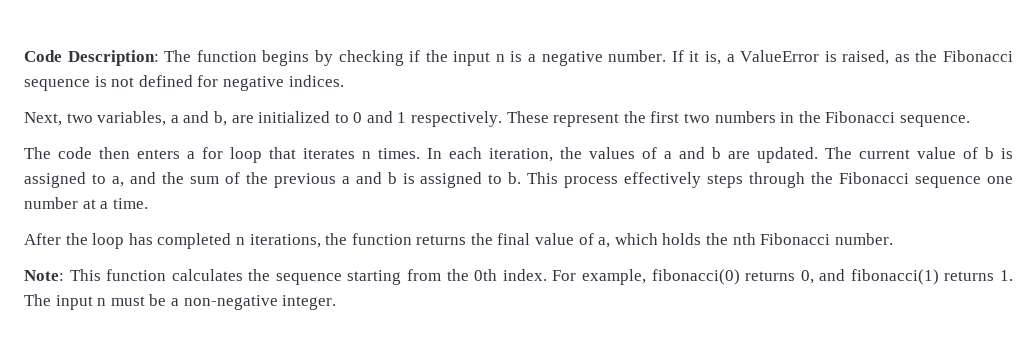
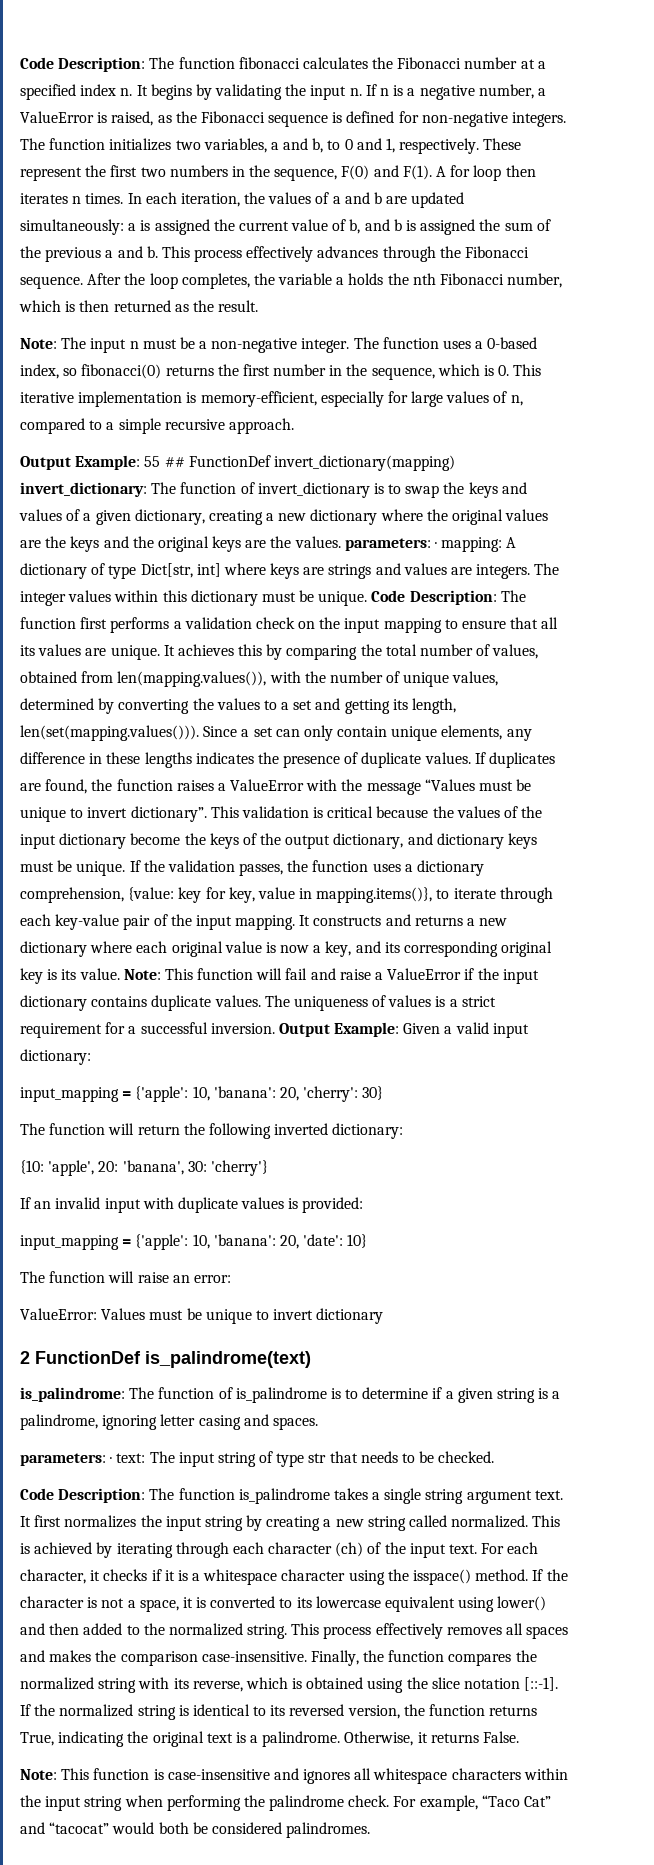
- Code Description: The function begins by checking if the input n is a negative number. If it is, a ValueError is raised, as the Fibonacci sequence is not defined for negative indices.
- Next, two variables, a and b, are initialized to 0 and 1 respectively.
+ Code Description: The function fibonacci calculates the Fibonacci number at a specified index n. It begins by validating the input n. If n is a negative number, a ValueError is raised, as the Fibonacci sequence is defined for non-negative integers. The function initializes two variables, a and b, to 0 and 1, respectively.
- These represent the first two numbers in the Fibonacci sequence.
- The code then enters a for loop that iterates n times.
+ These represent the first two numbers in the sequence, F(0) and F(1). A for loop then iterates n times.
- In each iteration, the values of a and b are updated. The current value of b is assigned to a, and the sum of the previous a and b is assigned to b.
+ In each iteration, the values of a and b are updated simultaneously: a is assigned the current value of b, and b is assigned the sum of the previous a and b.
- This process effectively steps through the Fibonacci sequence one number at a time.
- After the loop has completed n iterations, the function returns the final value of a, which holds the nth Fibonacci number.
- Note: This function calculates the sequence starting from the 0th index. For example, fibonacci(0) returns 0, and fibonacci(1) returns 1. The input n must be a non-negative integer.
+ This process effectively advances through the Fibonacci sequence. After the loop completes, the variable a holds the nth Fibonacci number, which is then returned as the result.
+ Note: The input n must be a non-negative integer.
+ The function uses a 0-based index, so fibonacci(0) returns the first number in the sequence, which is 0. This iterative implementation is memory-efficient, especially for large values of n, compared to a simple recursive approach.
+ Output Example: 55 ## FunctionDef invert_dictionary(mapping) invert_dictionary: The function of invert_dictionary is to swap the keys and values of a given dictionary, creating a new dictionary where the original values are the keys and the original keys are the values. parameters: · mapping: A dictionary of type Dict[str, int] where keys are strings and values are integers. The integer values within this dictionary must be unique. Code Description: The function first performs a validation check on the input mapping to ensure that all its values are unique. It achieves this by comparing the total number of values, obtained from len(mapping.values()), with the number of unique values, determined by converting the values to a set and getting its length, len(set(mapping.values())). Since a set can only contain unique elements, any difference in these lengths indicates the presence of duplicate values. If duplicates are found, the function raises a ValueError with the message “Values must be unique to invert dictionary”. This validation is critical because the values of the input dictionary become the keys of the output dictionary, and dictionary keys must be unique. If the validation passes, the function uses a dictionary comprehension, {value: key for key, value in mapping.items()}, to iterate through each key-value pair of the input mapping. It constructs and returns a new dictionary where each original value is now a key, and its corresponding original key is its value. Note: This function will fail and raise a ValueError if the input dictionary contains duplicate values. The uniqueness of values is a strict requirement for a successful inversion. Output Example: Given a valid input dictionary:
+ input_mapping = {'apple': 10, 'banana': 20, 'cherry': 30}
+ The function will return the following inverted dictionary:
+ {10: 'apple', 20: 'banana', 30: 'cherry'}
+ If an invalid input with duplicate values is provided:
+ input_mapping = {'apple': 10, 'banana': 20, 'date': 10}
+ The function will raise an error:
+ ValueError: Values must be unique to invert dictionary
+ 2 FunctionDef is_palindrome(text)
+ is_palindrome: The function of is_palindrome is to determine if a given string is a palindrome, ignoring letter casing and spaces.
+ parameters: · text: The input string of type str that needs to be checked.
+ Code Description: The function is_palindrome takes a single string argument text. It first normalizes the input string by creating a new string called normalized. This is achieved by iterating through each character (ch) of the input text. For each character, it checks if it is a whitespace character using the isspace() method. If the character is not a space, it is converted to its lowercase equivalent using lower() and then added to the normalized string. This process effectively removes all spaces and makes the comparison case-insensitive. Finally, the function compares the normalized string with its reverse, which is obtained using the slice notation [::-1]. If the normalized string is identical to its reversed version, the function returns True, indicating the original text is a palindrome. Otherwise, it returns False.
+ Note: This function is case-insensitive and ignores all whitespace characters within the input string when performing the palindrome check. For example, “Taco Cat” and “tacocat” would both be considered palindromes.

